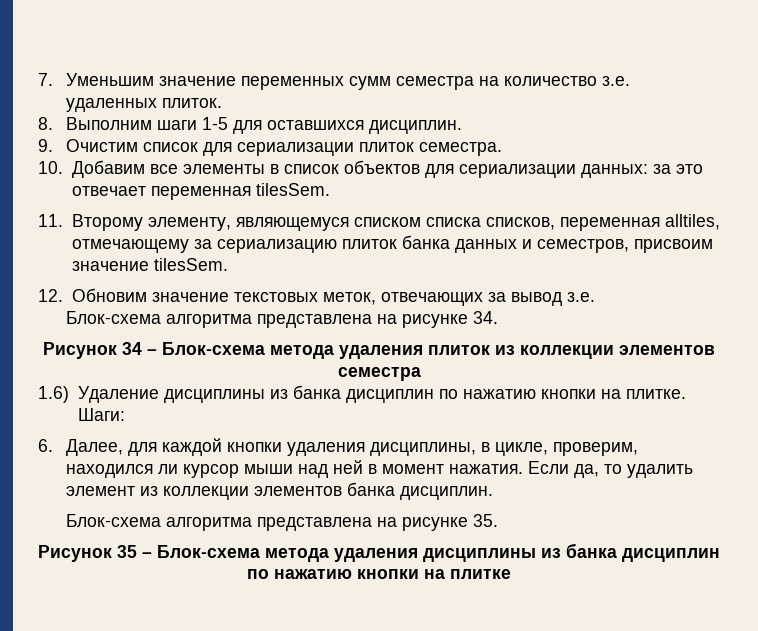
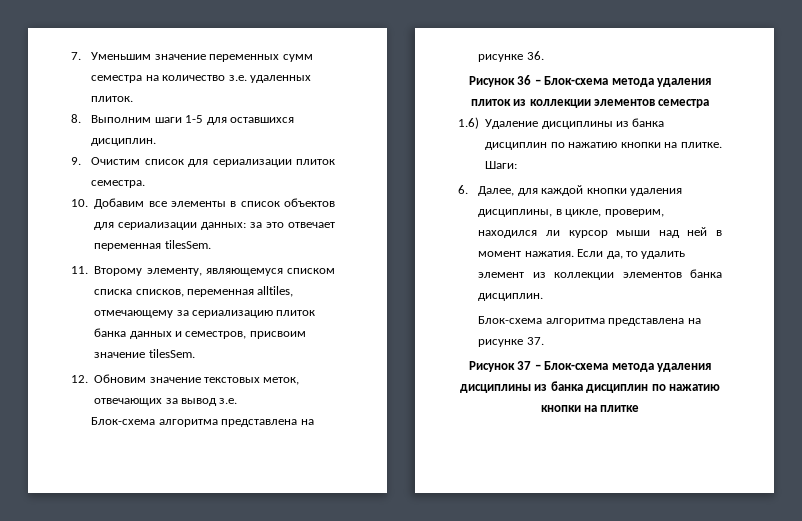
- Блок-схема алгоритма представлена на рисунке 34.
- Рисунок 34 – Блок-схема метода удаления плиток из коллекции элементов семестра
+ Блок-схема алгоритма представлена на рисунке 36.
+ Рисунок 36 – Блок-схема метода удаления плиток из коллекции элементов семестра
- Блок-схема алгоритма представлена на рисунке 35.
- Рисунок 35 – Блок-схема метода удаления дисциплины из банка дисциплин по нажатию кнопки на плитке
+ Блок-схема алгоритма представлена на рисунке 37.
+ Рисунок 37 – Блок-схема метода удаления дисциплины из банка дисциплин по нажатию кнопки на плитке

